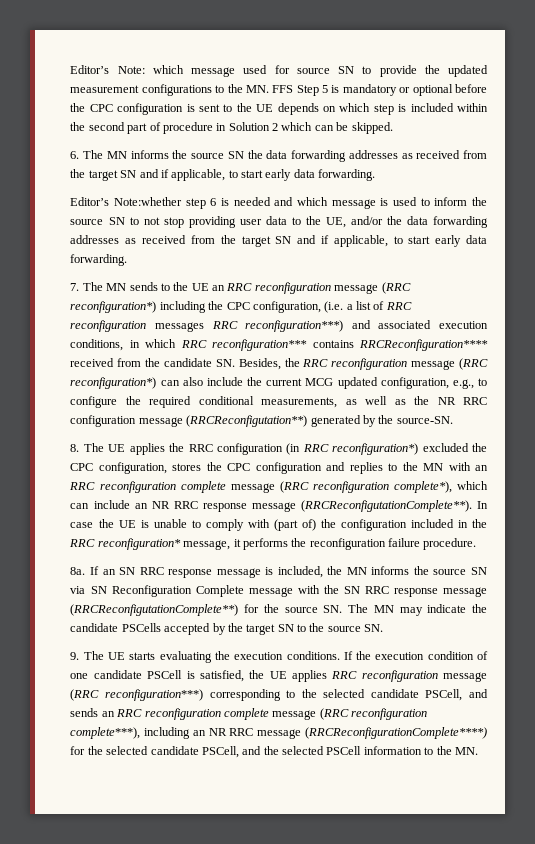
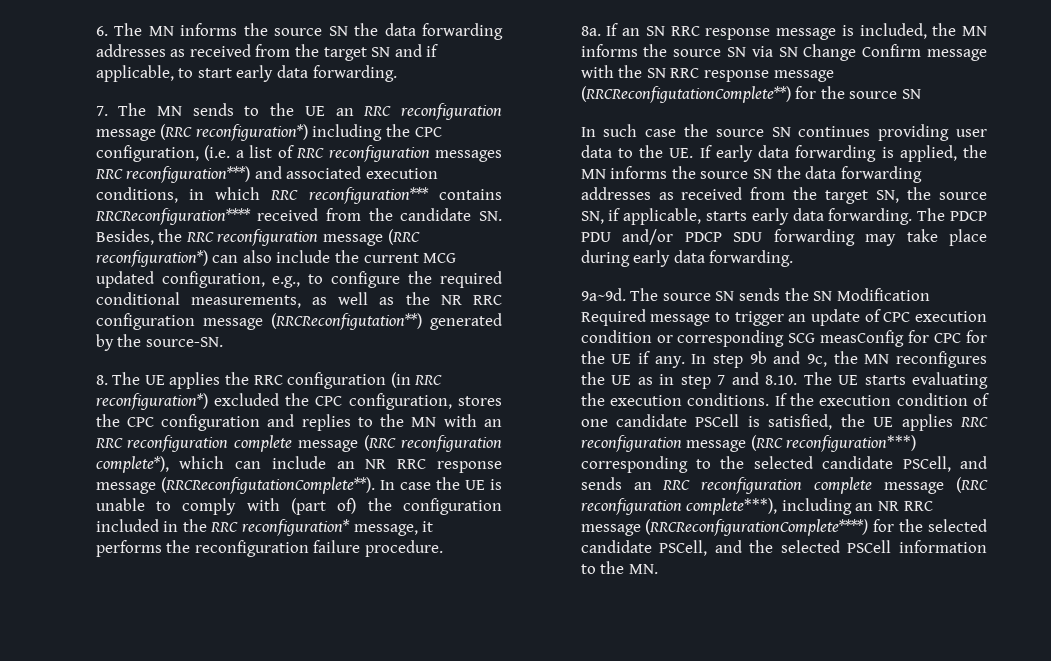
- Editor’s Note: which message used for source SN to provide the updated measurement configurations to the MN. FFS Step 5 is mandatory or optional before the CPC configuration is sent to the UE depends on which step is included within the second part of procedure in Solution 2 which can be skipped.
- Editor’s Note:whether step 6 is needed and which message is used to inform the source SN to not stop providing user data to the UE, and/or the data forwarding addresses as received from the target SN and if applicable, to start early data forwarding.
- If an SN RRC response message is included, the MN informs the source SN via SN Reconfiguration Complete message with the SN RRC response message (RRCReconfigutationComplete**) for the source SN. The MN may indicate the candidate PSCells accepted by the target SN to the source SN.
- 9. The UE starts evaluating the execution conditions.
+ If an SN RRC response message is included, the MN informs the source SN via SN Change Confirm message with the SN RRC response message (RRCReconfigutationComplete**) for the source SN
+ In such case the source SN continues providing user data to the UE. If early data forwarding is applied, the MN informs the source SN the data forwarding addresses as received from the target SN, the source SN, if applicable, starts early data forwarding. The PDCP PDU and/or PDCP SDU forwarding may take place during early data forwarding.
+ 9a~9d. The source SN sends the SN Modification Required message to trigger an update of CPC execution condition or corresponding SCG measConfig for CPC for the UE if any. In step 9b and 9c, the MN reconfigures the UE as in step 7 and 8.10. The UE starts evaluating the execution conditions.

